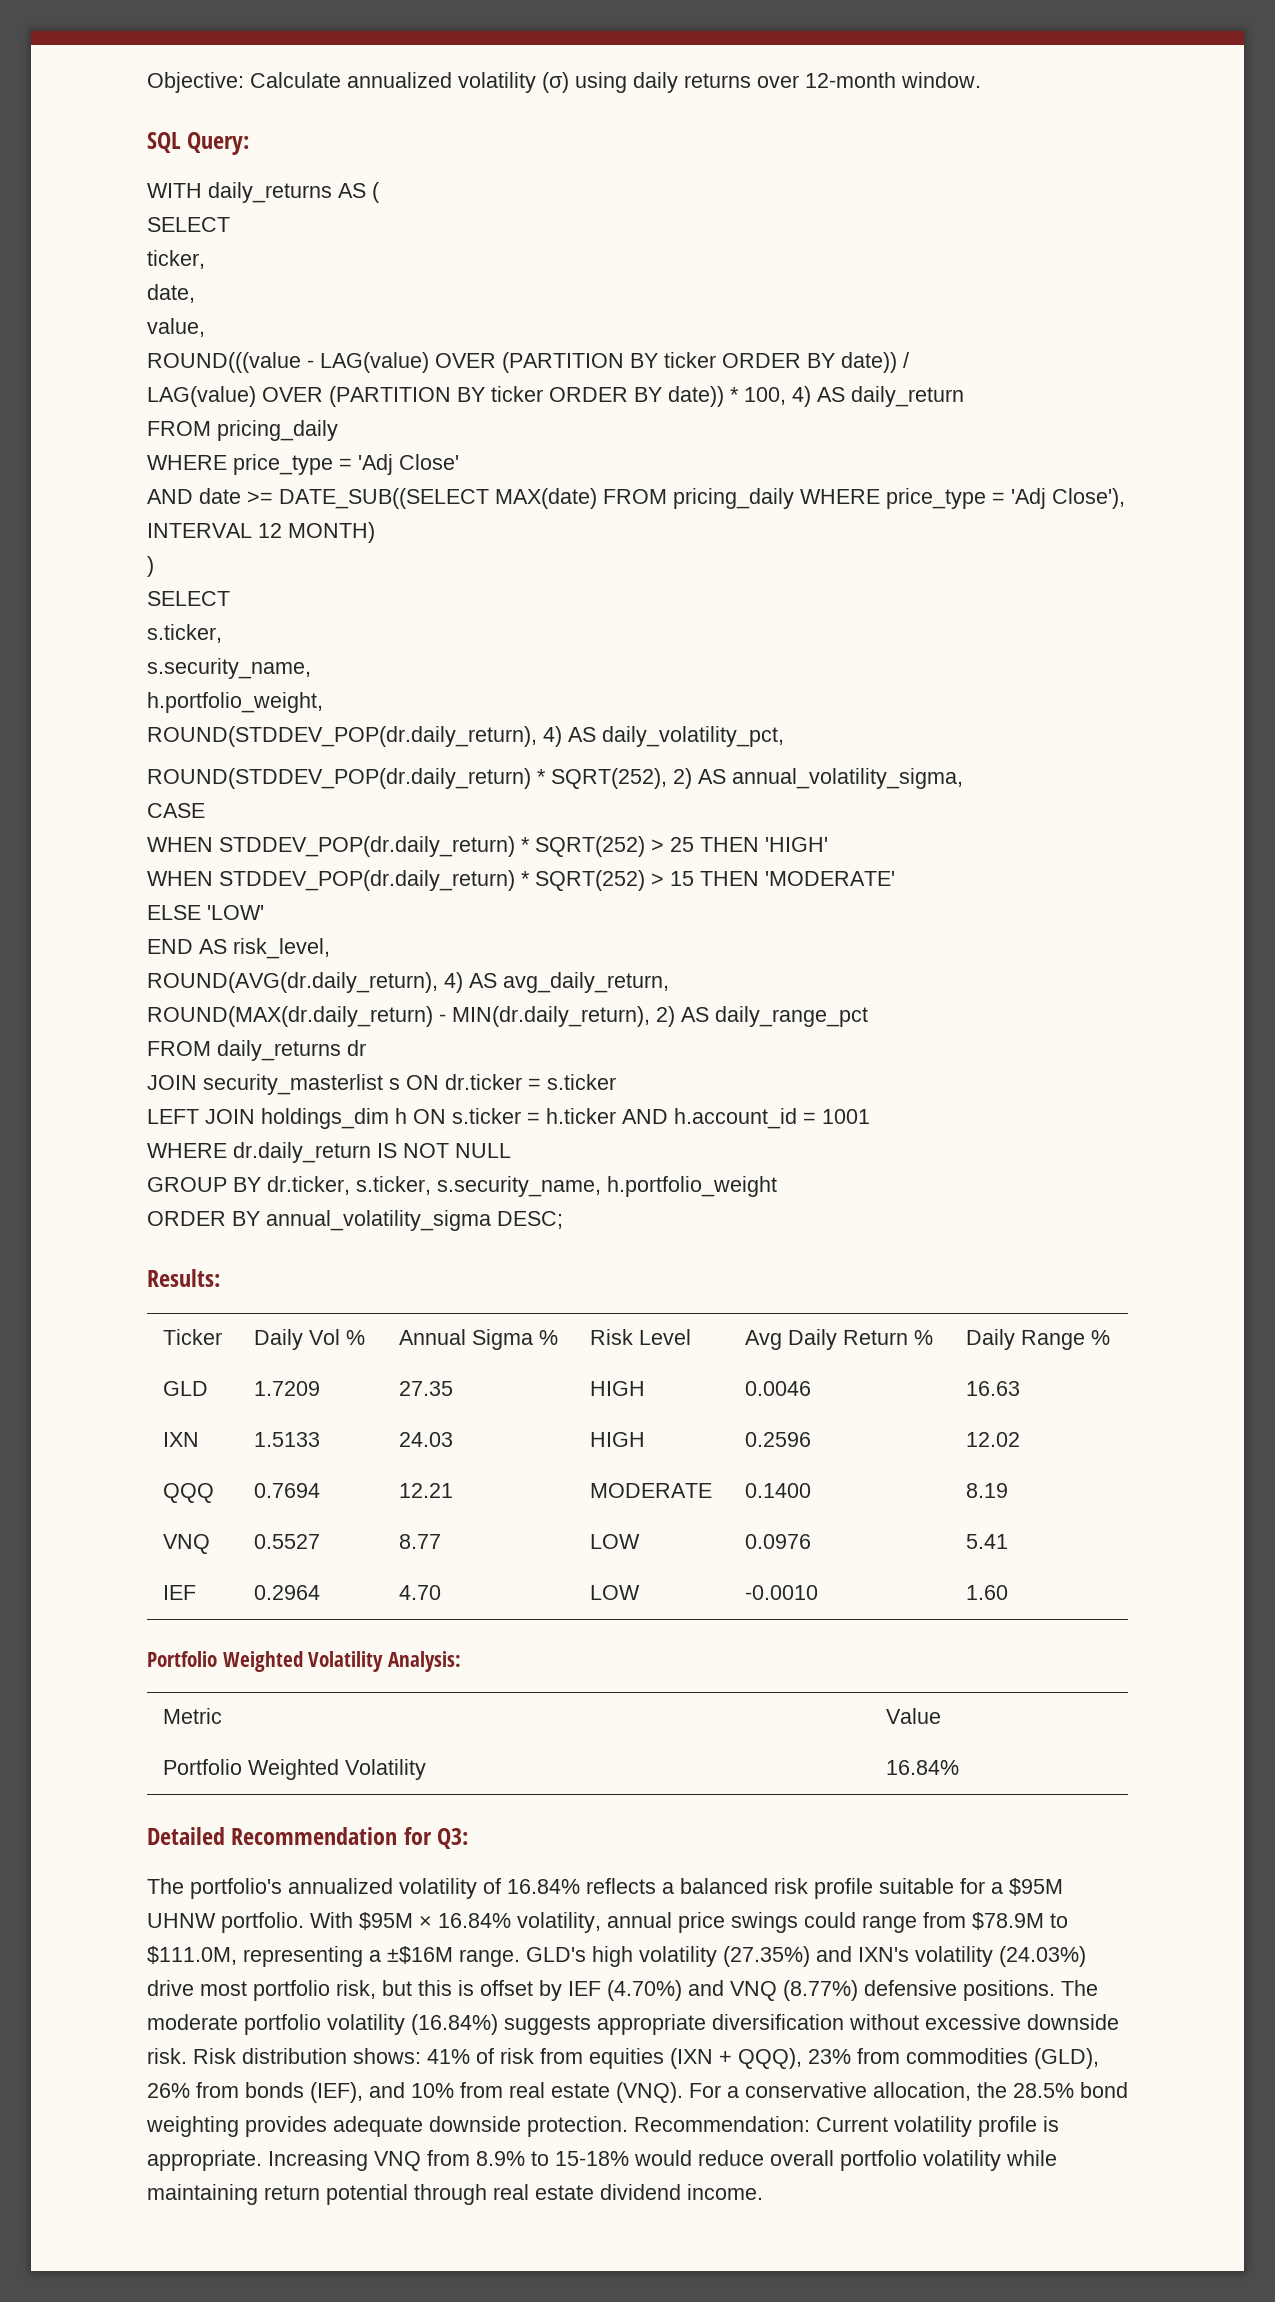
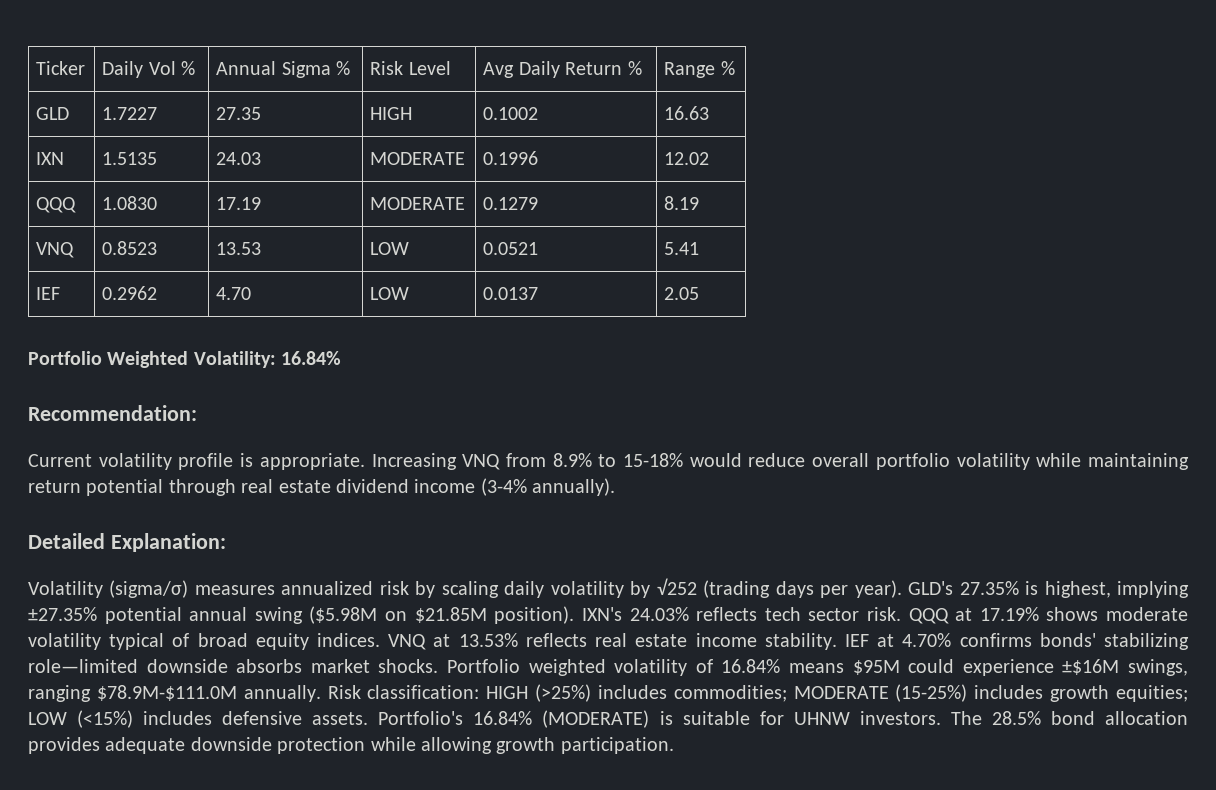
- Objective: Calculate annualized volatility (σ) using daily returns over 12-month window.
- SQL Query:
- WITH daily_returns AS (
- SELECT
- ticker,
- date,
- value,
- ROUND(((value - LAG(value) OVER (PARTITION BY ticker ORDER BY date)) /
- LAG(value) OVER (PARTITION BY ticker ORDER BY date)) * 100, 4) AS daily_return
- FROM pricing_daily
- WHERE price_type = 'Adj Close'
- AND date >= DATE_SUB((SELECT MAX(date) FROM pricing_daily WHERE price_type = 'Adj Close'), INTERVAL 12 MONTH)
- )
- SELECT
- s.ticker,
- s.security_name,
- h.portfolio_weight,
- ROUND(STDDEV_POP(dr.daily_return), 4) AS daily_volatility_pct,
- ROUND(STDDEV_POP(dr.daily_return) * SQRT(252), 2) AS annual_volatility_sigma,
- CASE
- WHEN STDDEV_POP(dr.daily_return) * SQRT(252) > 25 THEN 'HIGH'
- WHEN STDDEV_POP(dr.daily_return) * SQRT(252) > 15 THEN 'MODERATE'
- ELSE 'LOW'
- END AS risk_level,
- ROUND(AVG(dr.daily_return), 4) AS avg_daily_return,
- ROUND(MAX(dr.daily_return) - MIN(dr.daily_return), 2) AS daily_range_pct
- FROM daily_returns dr
- JOIN security_masterlist s ON dr.ticker = s.ticker
- LEFT JOIN holdings_dim h ON s.ticker = h.ticker AND h.account_id = 1001
- WHERE dr.daily_return IS NOT NULL
- GROUP BY dr.ticker, s.ticker, s.security_name, h.portfolio_weight
- ORDER BY annual_volatility_sigma DESC;
- Results:
- Ticker | Daily Vol % | Annual Sigma % | Risk Level | Avg Daily Return % | Daily Range %
+ Ticker | Daily Vol % | Annual Sigma % | Risk Level | Avg Daily Return % | Range %
- GLD | 1.7209 | 27.35 | HIGH | 0.0046 | 16.63
+ GLD | 1.7227 | 27.35 | HIGH | 0.1002 | 16.63
- IXN | 1.5133 | 24.03 | HIGH | 0.2596 | 12.02
+ IXN | 1.5135 | 24.03 | MODERATE | 0.1996 | 12.02
- QQQ | 0.7694 | 12.21 | MODERATE | 0.1400 | 8.19
+ QQQ | 1.0830 | 17.19 | MODERATE | 0.1279 | 8.19
- VNQ | 0.5527 | 8.77 | LOW | 0.0976 | 5.41
+ VNQ | 0.8523 | 13.53 | LOW | 0.0521 | 5.41
- IEF | 0.2964 | 4.70 | LOW | -0.0010 | 1.60
- Portfolio Weighted Volatility Analysis:
- Metric | Value
- Portfolio Weighted Volatility | 16.84%
- Detailed Recommendation for Q3:
- The portfolio's annualized volatility of 16.84% reflects a balanced risk profile suitable for a $95M UHNW portfolio. With $95M × 16.84% volatility, annual price swings could range from $78.9M to $111.0M, representing a ±$16M range. GLD's high volatility (27.35%) and IXN's volatility (24.03%) drive most portfolio risk, but this is offset by IEF (4.70%) and VNQ (8.77%) defensive positions. The moderate portfolio volatility (16.84%) suggests appropriate diversification without excessive downside risk. Risk distribution shows: 41% of risk from equities (IXN + QQQ), 23% from commodities (GLD), 26% from bonds (IEF), and 10% from real estate (VNQ). For a conservative allocation, the 28.5% bond weighting provides adequate downside protection. Recommendation: Current volatility profile is appropriate.
+ IEF | 0.2962 | 4.70 | LOW | 0.0137 | 2.05
+ Portfolio Weighted Volatility: 16.84%
+ Recommendation:
+ Current volatility profile is appropriate.
- Increasing VNQ from 8.9% to 15-18% would reduce overall portfolio volatility while maintaining return potential through real estate dividend income.
+ Increasing VNQ from 8.9% to 15-18% would reduce overall portfolio volatility while maintaining return potential through real estate dividend income (3-4% annually).
+ Detailed Explanation:
+ Volatility (sigma/σ) measures annualized risk by scaling daily volatility by √252 (trading days per year). GLD's 27.35% is highest, implying ±27.35% potential annual swing ($5.98M on $21.85M position). IXN's 24.03% reflects tech sector risk. QQQ at 17.19% shows moderate volatility typical of broad equity indices. VNQ at 13.53% reflects real estate income stability. IEF at 4.70% confirms bonds' stabilizing role—limited downside absorbs market shocks. Portfolio weighted volatility of 16.84% means $95M could experience ±$16M swings, ranging $78.9M-$111.0M annually. Risk classification: HIGH (>25%) includes commodities; MODERATE (15-25%) includes growth equities; LOW (<15%) includes defensive assets. Portfolio's 16.84% (MODERATE) is suitable for UHNW investors. The 28.5% bond allocation provides adequate downside protection while allowing growth participation.

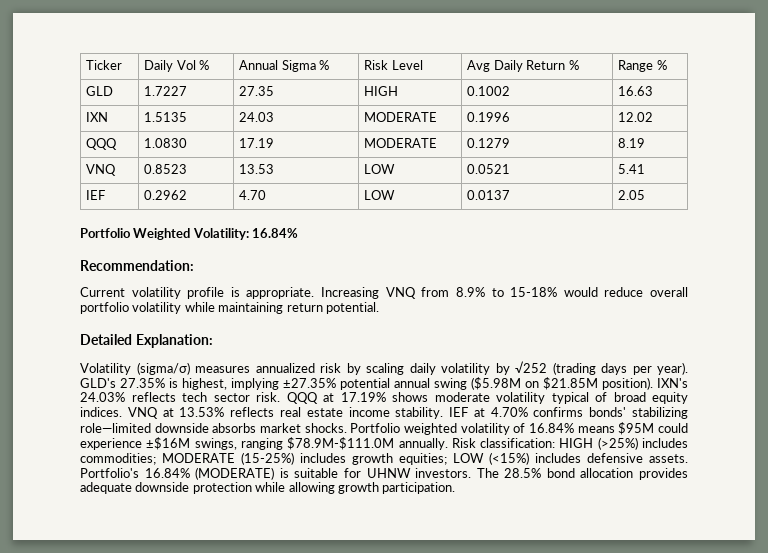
- Increasing VNQ from 8.9% to 15-18% would reduce overall portfolio volatility while maintaining return potential through real estate dividend income (3-4% annually).
+ Increasing VNQ from 8.9% to 15-18% would reduce overall portfolio volatility while maintaining return potential.

